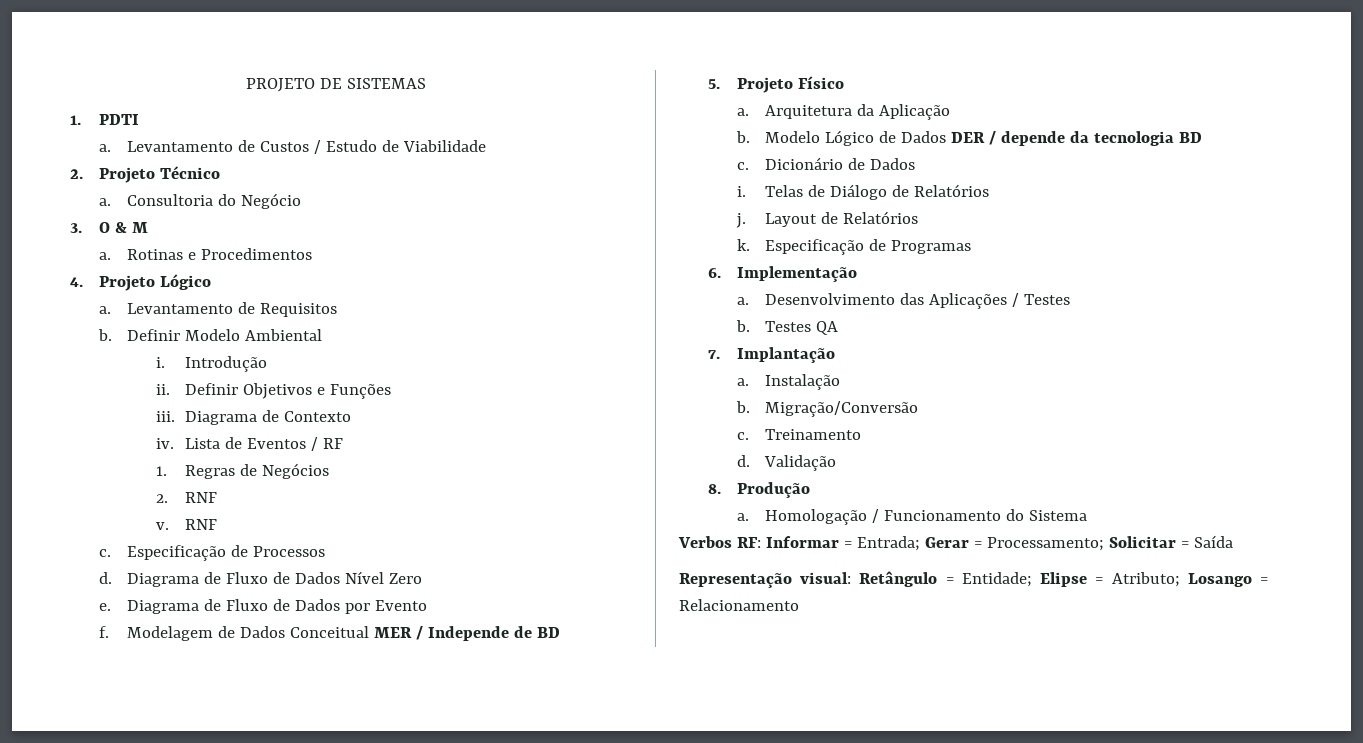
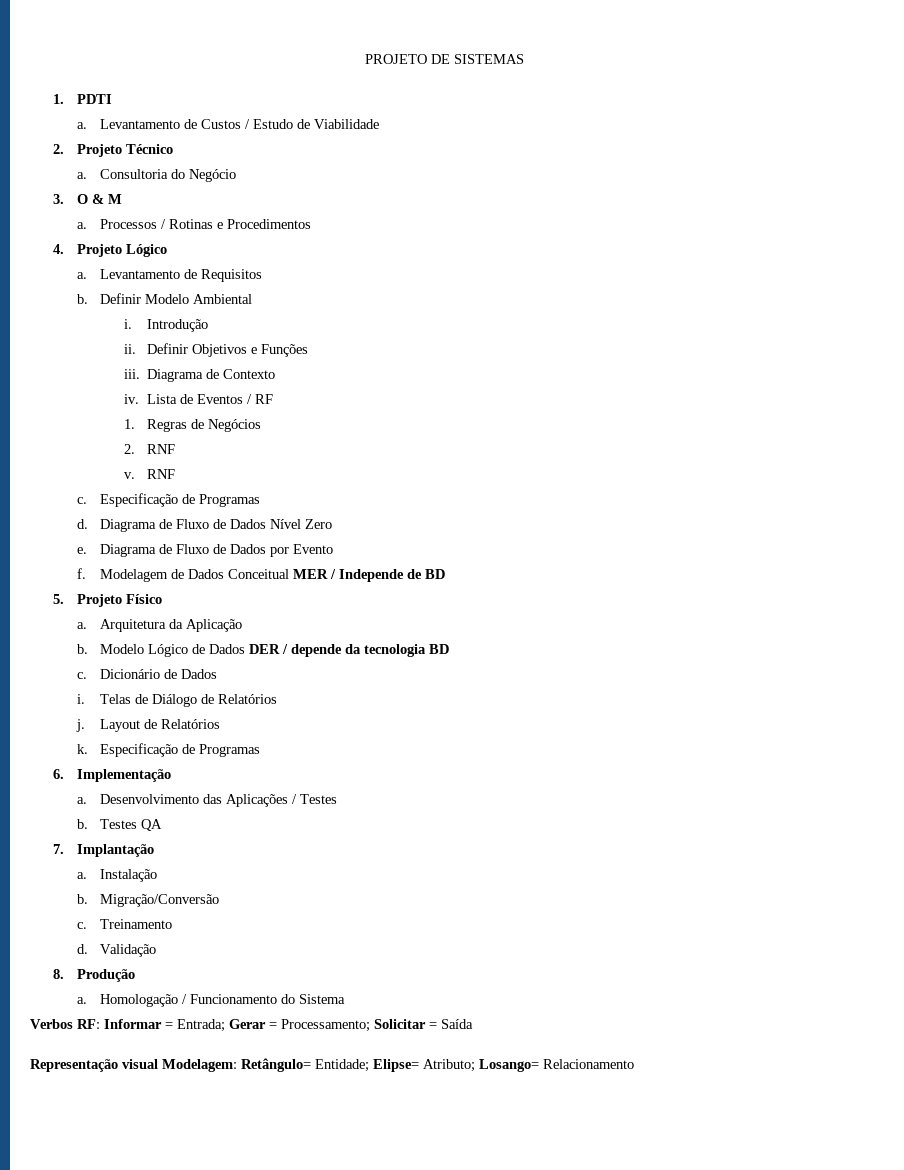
- Rotinas e Procedimentos
+ Processos / Rotinas e Procedimentos
- c. Especificação de Processos
+ c. Especificação de Programas
- Representação visual: Retângulo = Entidade; Elipse = Atributo; Losango = Relacionamento
+ Representação visual Modelagem: Retângulo= Entidade; Elipse= Atributo; Losango= Relacionamento

